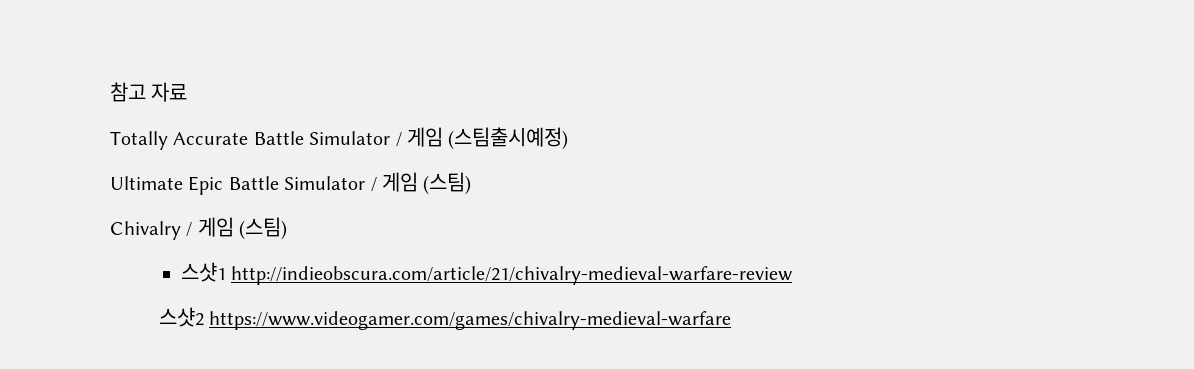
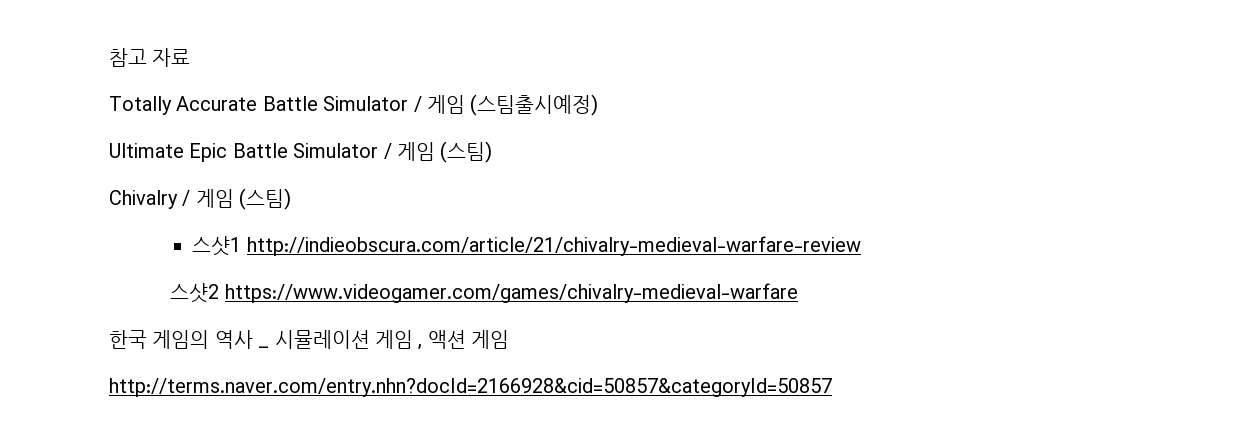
+ 한국 게임의 역사 _ 시뮬레이션 게임 , 액션 게임
+ http://terms.naver.com/entry.nhn?docId=2166928&cid=50857&categoryId=50857

